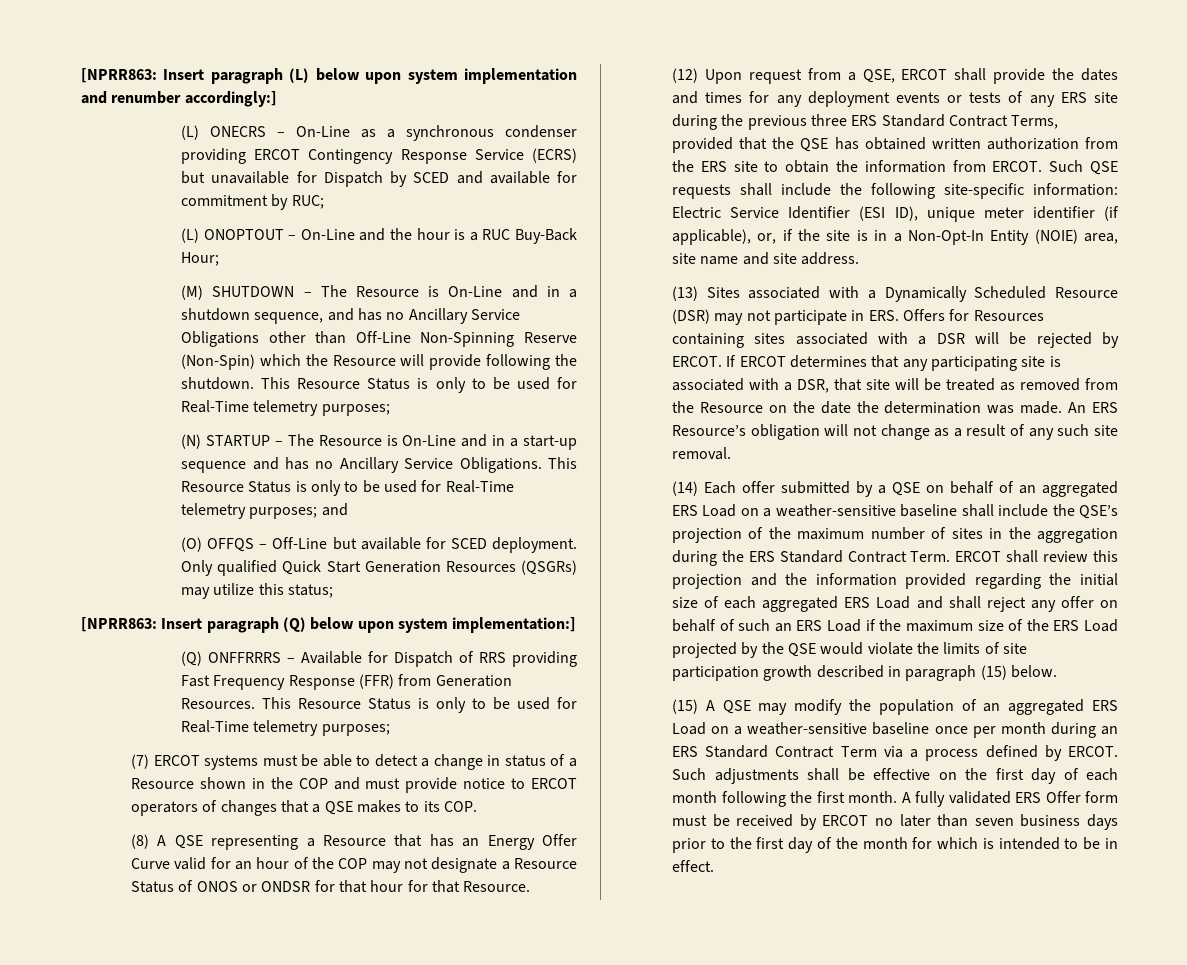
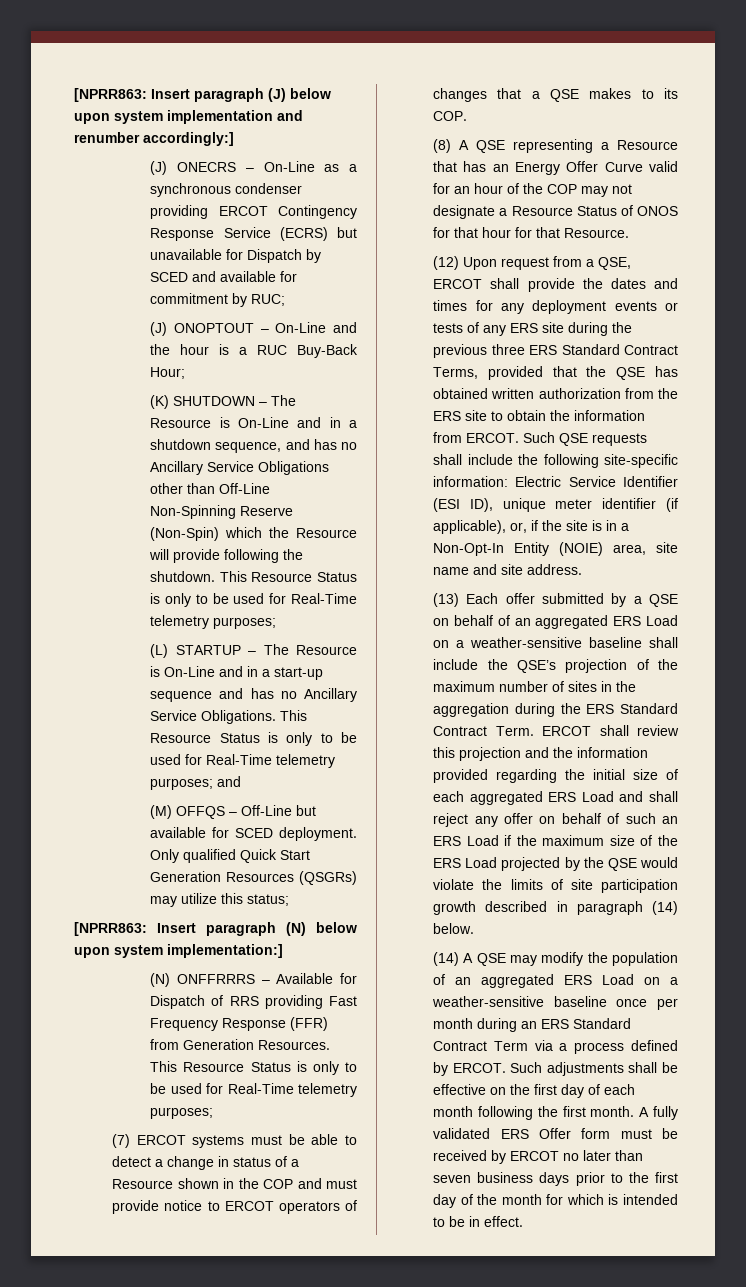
- [NPRR863: Insert paragraph (L) below upon system implementation and renumber accordingly:]
+ [NPRR863: Insert paragraph (J) below upon system implementation and renumber accordingly:]
- (L) ONECRS – On-Line as a synchronous condenser providing ERCOT Contingency Response Service (ECRS) but unavailable for Dispatch by SCED and available for commitment by RUC;
+ (J) ONECRS – On-Line as a synchronous condenser providing ERCOT Contingency Response Service (ECRS) but unavailable for Dispatch by SCED and available for commitment by RUC;
- (L) ONOPTOUT – On-Line and the hour is a RUC Buy-Back Hour;
+ (J) ONOPTOUT – On-Line and the hour is a RUC Buy-Back Hour;
- (M) SHUTDOWN – The Resource is On-Line and in a shutdown sequence, and has no Ancillary Service Obligations other than Off-Line Non-Spinning Reserve (Non-Spin) which the Resource will provide following the shutdown.
+ (K) SHUTDOWN – The Resource is On-Line and in a shutdown sequence, and has no Ancillary Service Obligations other than Off-Line Non-Spinning Reserve (Non-Spin) which the Resource will provide following the shutdown.
- (N) STARTUP – The Resource is On-Line and in a start-up sequence and has no Ancillary Service Obligations.
+ (L) STARTUP – The Resource is On-Line and in a start-up sequence and has no Ancillary Service Obligations.
- (O) OFFQS – Off-Line but available for SCED deployment.
+ (M) OFFQS – Off-Line but available for SCED deployment.
- [NPRR863: Insert paragraph (Q) below upon system implementation:]
+ [NPRR863: Insert paragraph (N) below upon system implementation:]
- (Q) ONFFRRRS – Available for Dispatch of RRS providing Fast Frequency Response (FFR) from Generation Resources.
+ (N) ONFFRRRS – Available for Dispatch of RRS providing Fast Frequency Response (FFR) from Generation Resources.
- (8) A QSE representing a Resource that has an Energy Offer Curve valid for an hour of the COP may not designate a Resource Status of ONOS or ONDSR for that hour for that Resource.
+ (8) A QSE representing a Resource that has an Energy Offer Curve valid for an hour of the COP may not designate a Resource Status of ONOS for that hour for that Resource.
- (13) Sites associated with a Dynamically Scheduled Resource (DSR) may not participate in ERS. Offers for Resources containing sites associated with a DSR will be rejected by ERCOT. If ERCOT determines that any participating site is associated with a DSR, that site will be treated as removed from the Resource on the date the determination was made. An ERS Resource’s obligation will not change as a result of any such site removal.
- (14) Each offer submitted by a QSE on behalf of an aggregated ERS Load on a weather-sensitive baseline shall include the QSE’s projection of the maximum number of sites in the aggregation during the ERS Standard Contract Term.
+ (13) Each offer submitted by a QSE on behalf of an aggregated ERS Load on a weather-sensitive baseline shall include the QSE’s projection of the maximum number of sites in the aggregation during the ERS Standard Contract Term.
- ERCOT shall review this projection and the information provided regarding the initial size of each aggregated ERS Load and shall reject any offer on behalf of such an ERS Load if the maximum size of the ERS Load projected by the QSE would violate the limits of site participation growth described in paragraph (15) below.
+ ERCOT shall review this projection and the information provided regarding the initial size of each aggregated ERS Load and shall reject any offer on behalf of such an ERS Load if the maximum size of the ERS Load projected by the QSE would violate the limits of site participation growth described in paragraph (14) below.
- (15) A QSE may modify the population of an aggregated ERS Load on a weather-sensitive baseline once per month during an ERS Standard Contract Term via a process defined by ERCOT.
+ (14) A QSE may modify the population of an aggregated ERS Load on a weather-sensitive baseline once per month during an ERS Standard Contract Term via a process defined by ERCOT.

